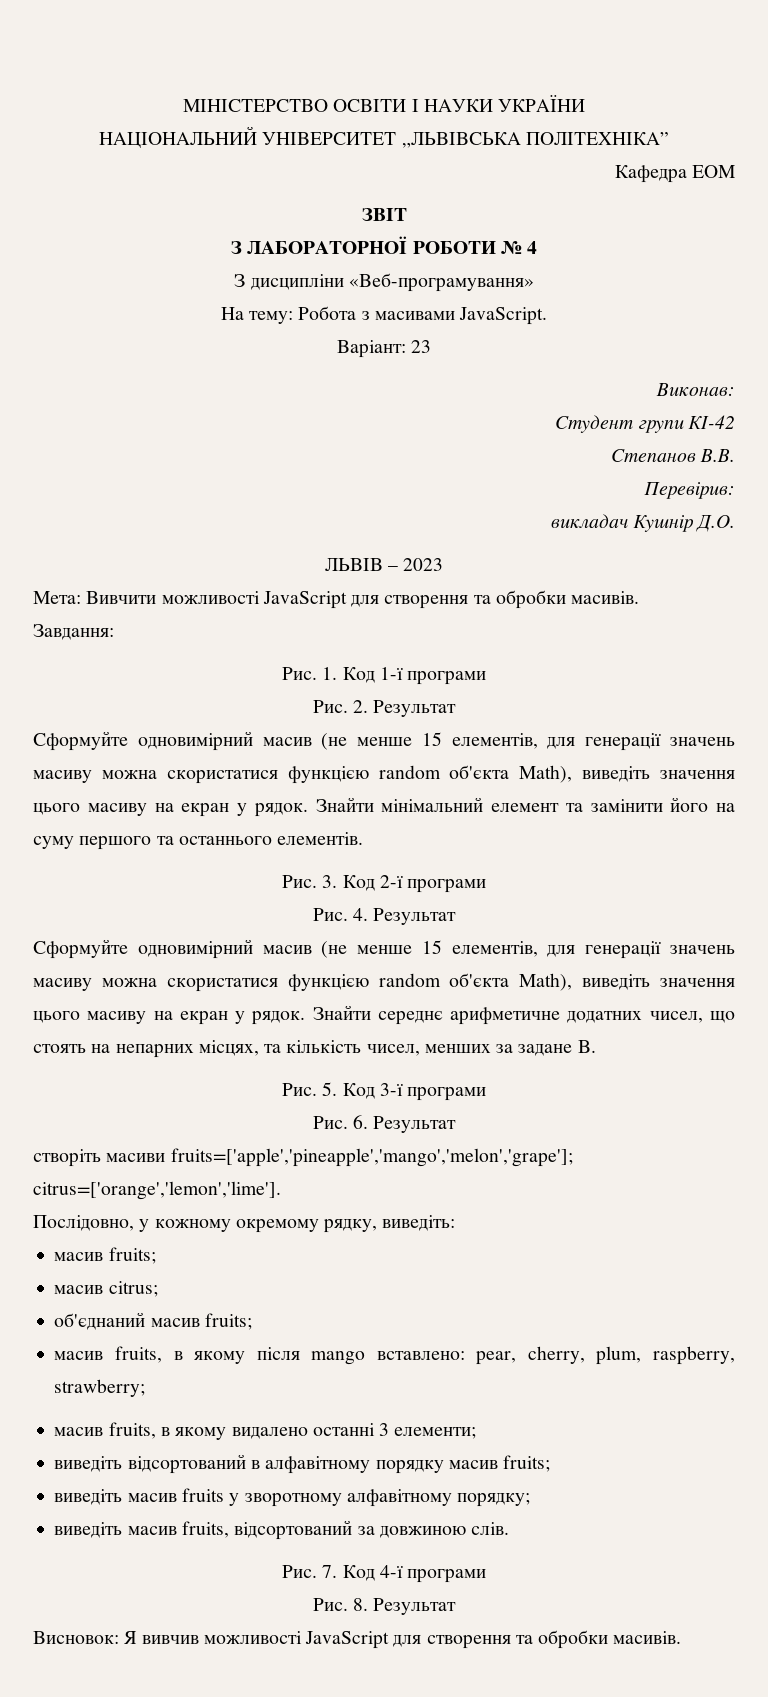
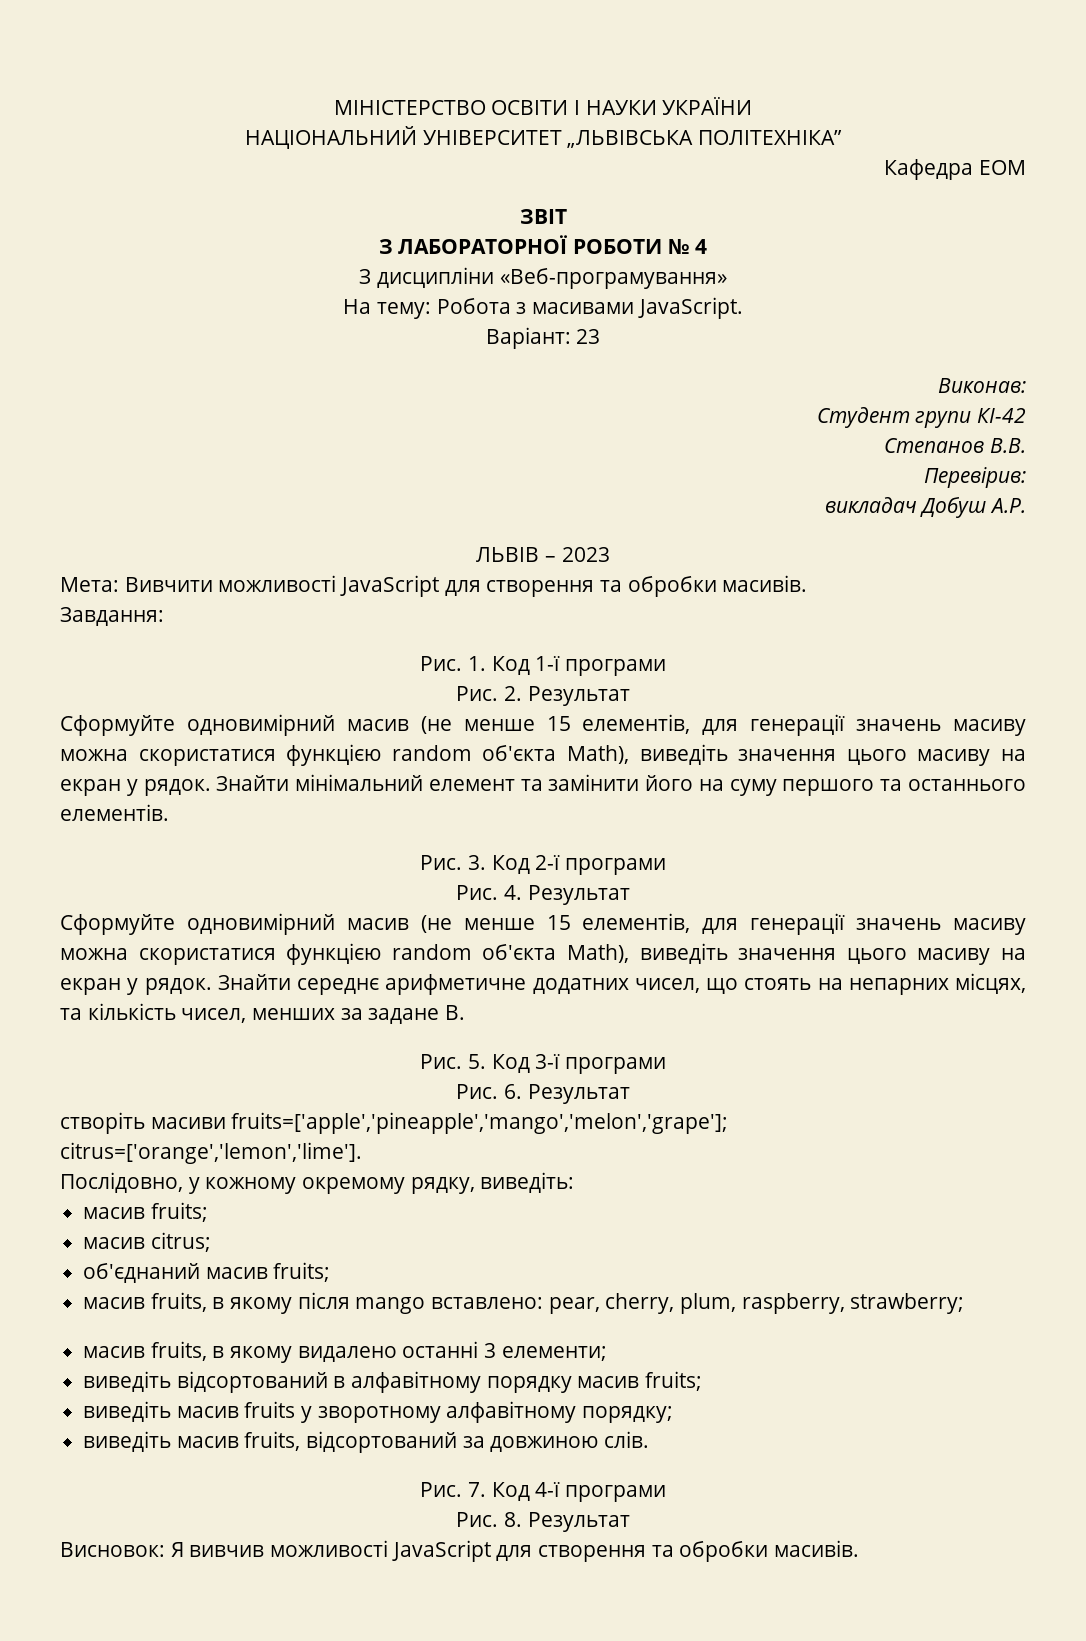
- викладач Кушнір Д.О.
+ викладач Добуш А.Р.

